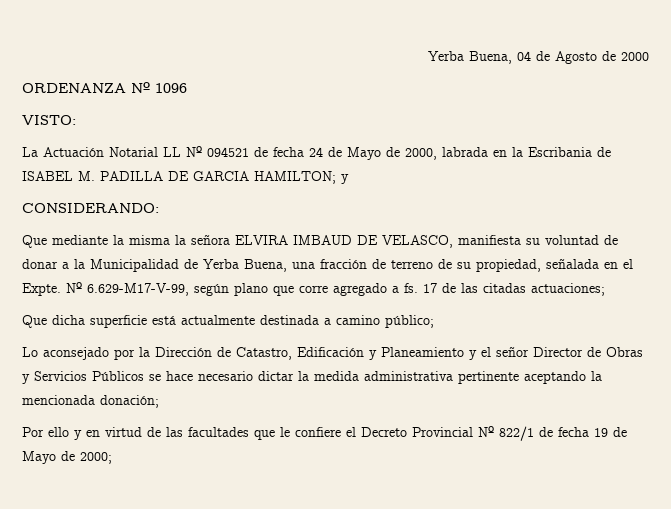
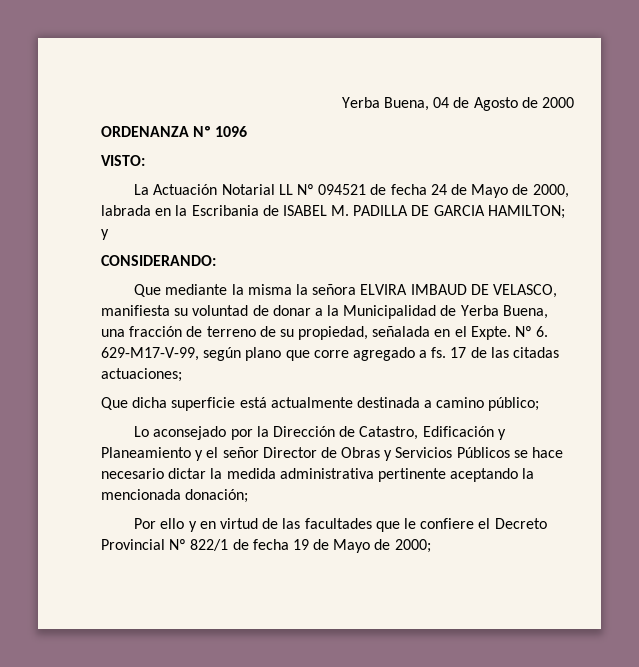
- Nº 6.629-M17-V-99, según plano que corre agregado a fs.
+ Nº 6. 629-M17-V-99, según plano que corre agregado a fs.

